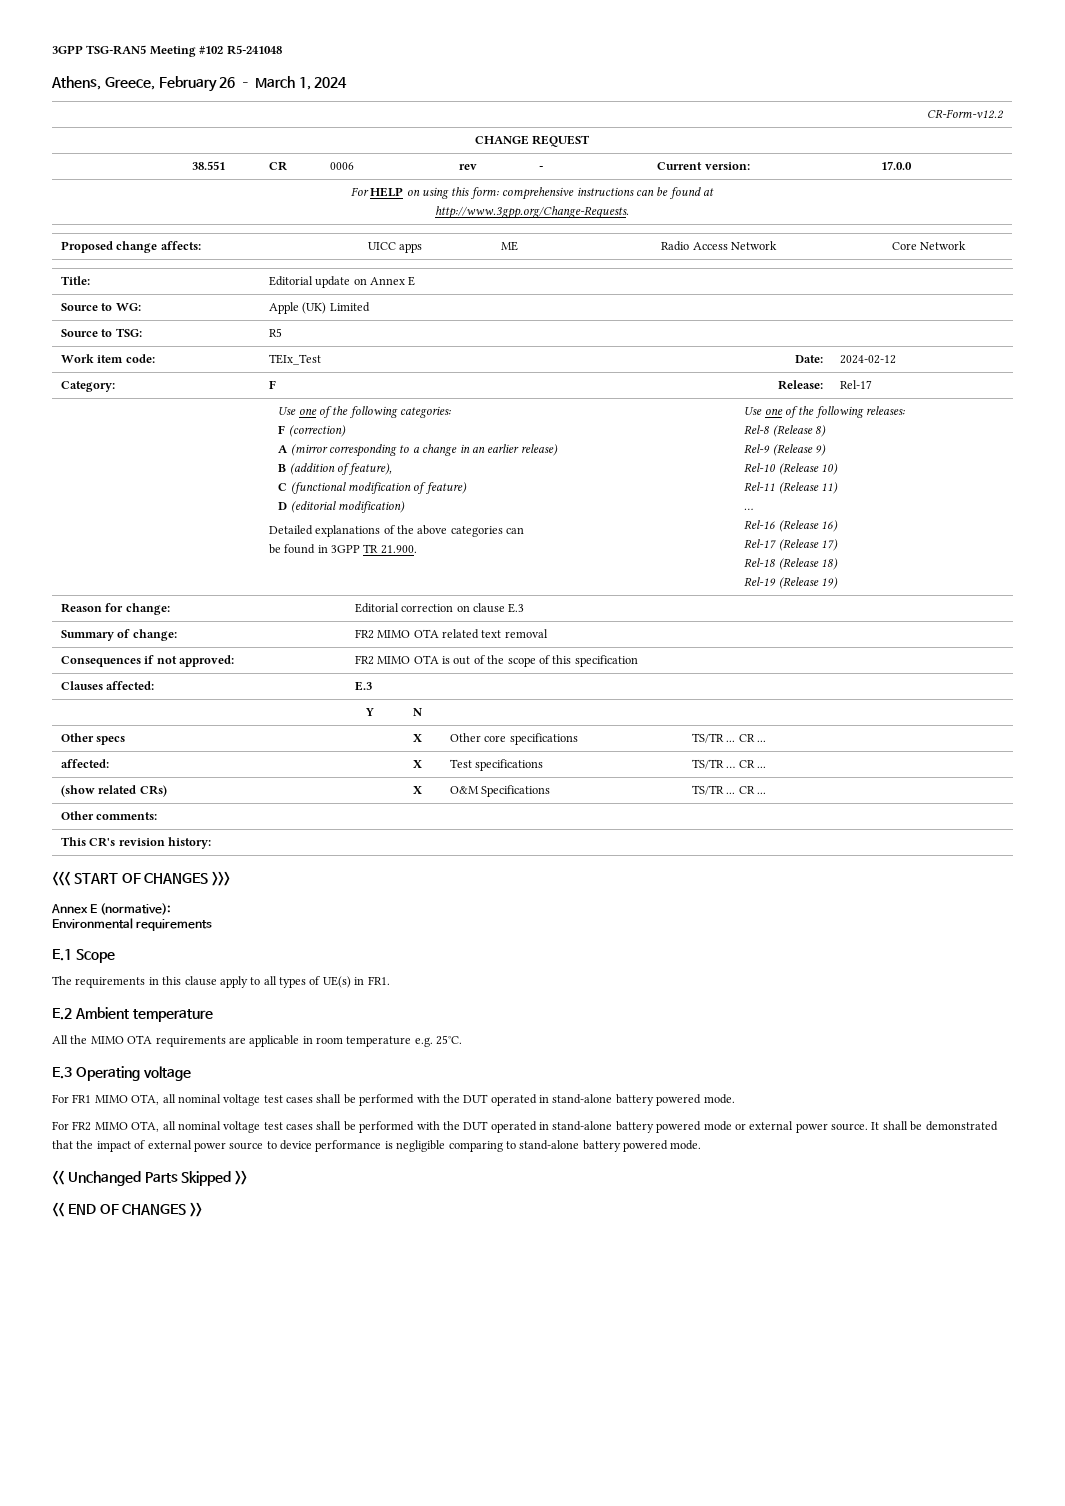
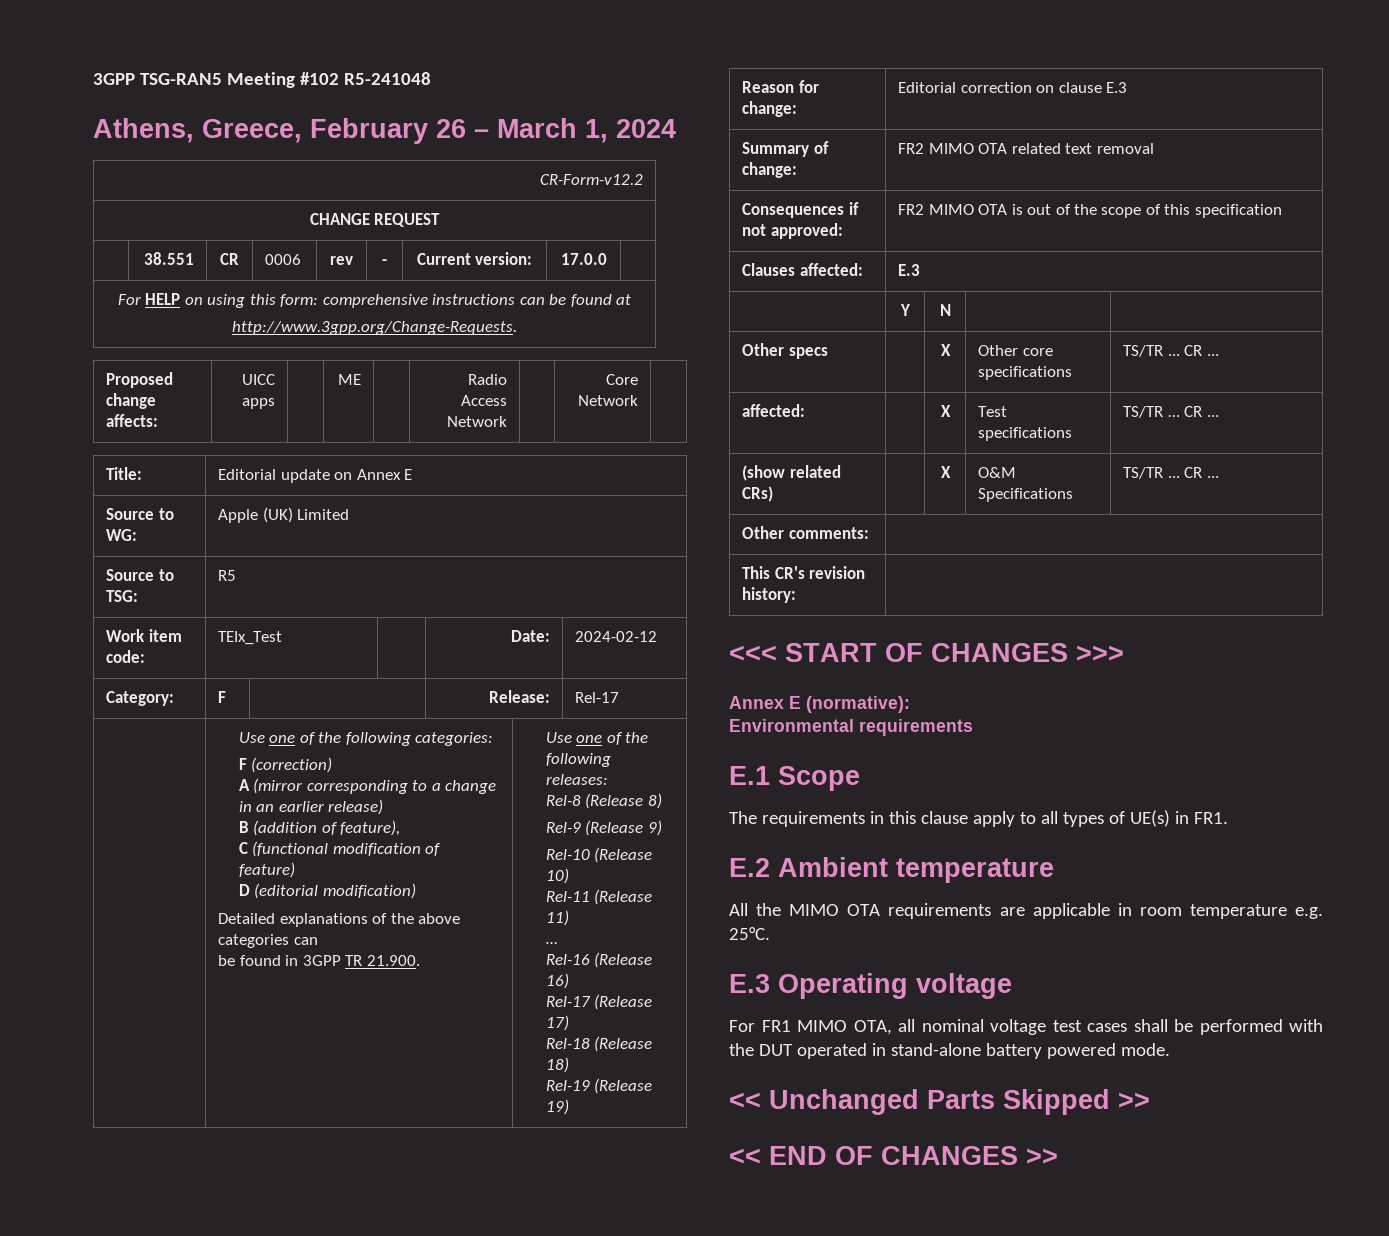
- For FR2 MIMO OTA, all nominal voltage test cases shall be performed with the DUT operated in stand-alone battery powered mode or external power source. It shall be demonstrated that the impact of external power source to device performance is negligible comparing to stand-alone battery powered mode.

